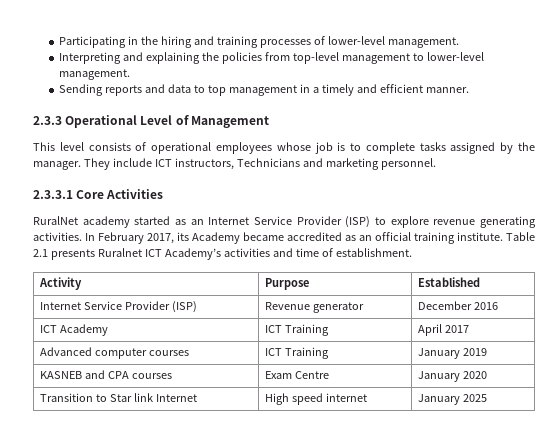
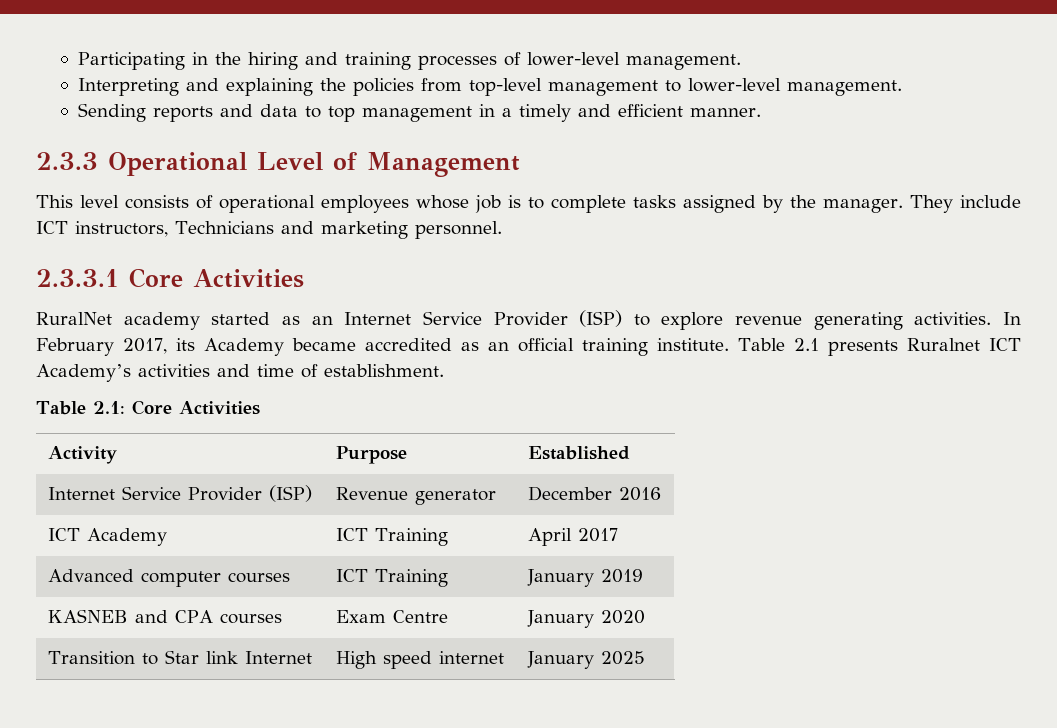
+ Table 2.1: Core Activities

